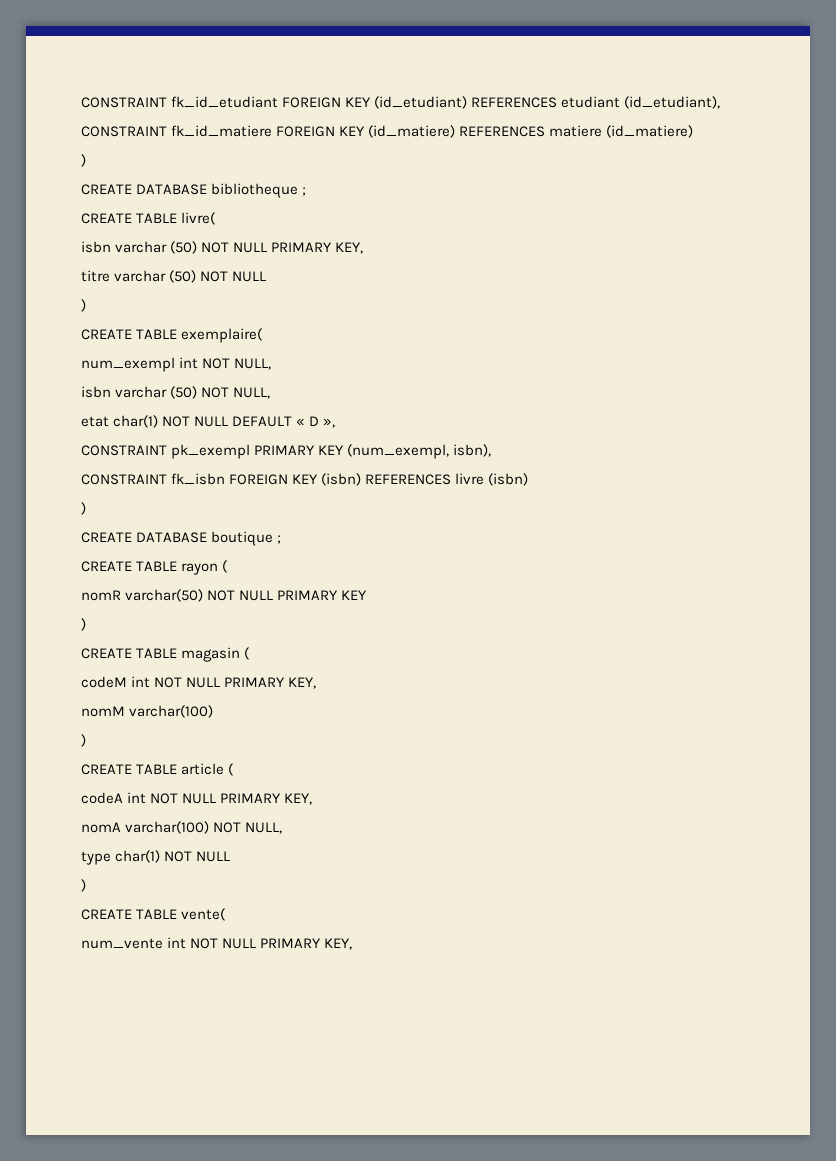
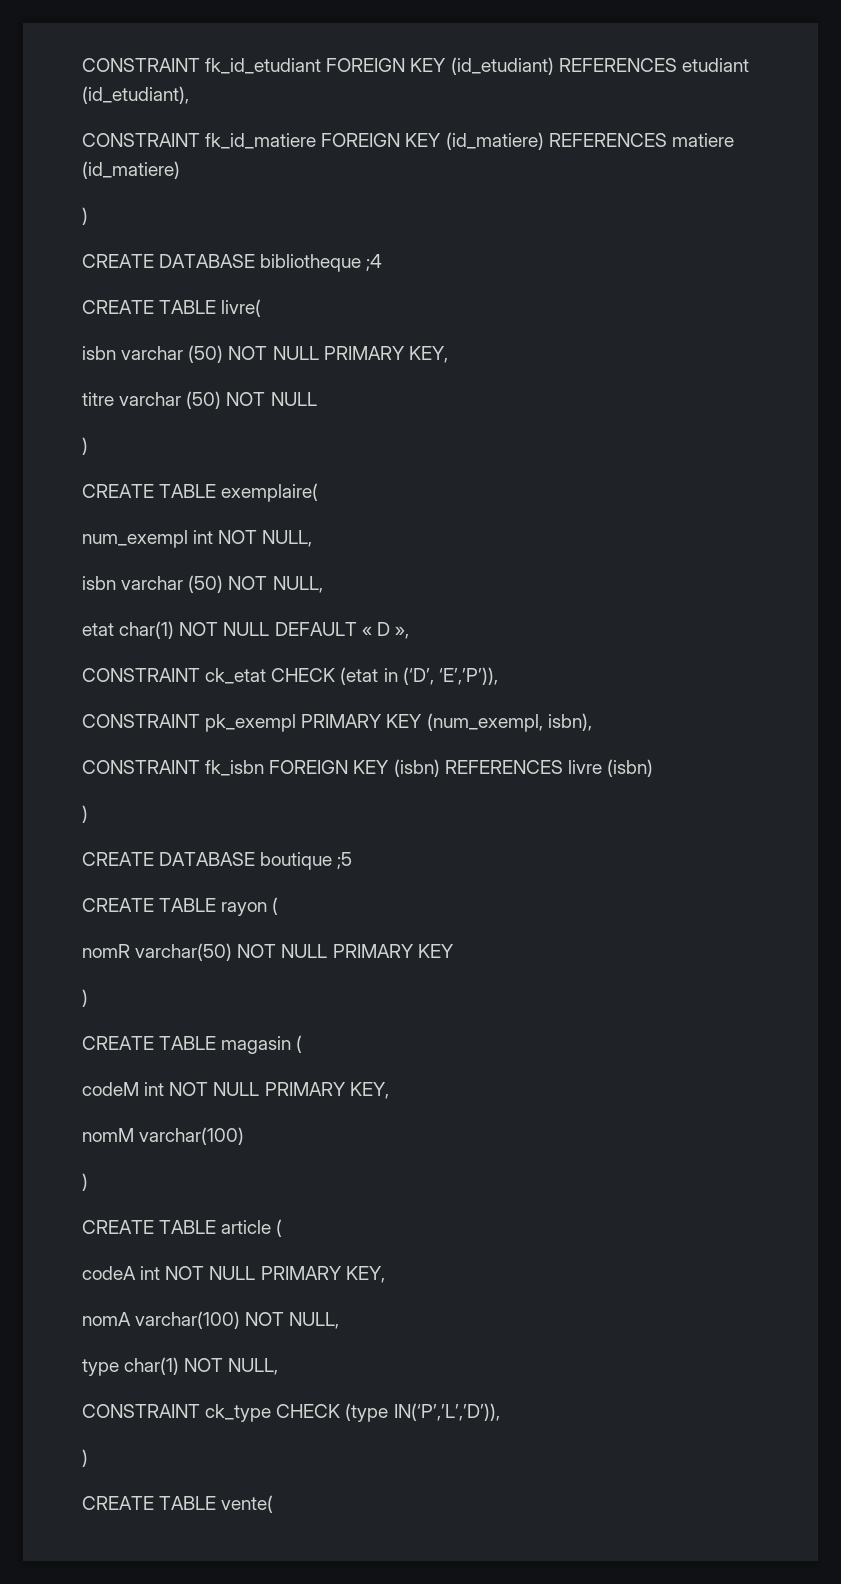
- CREATE DATABASE bibliotheque ;
+ CREATE DATABASE bibliotheque ;4
+ CONSTRAINT ck_etat CHECK (etat in (‘D’, ‘E’,’P’)),
- CREATE DATABASE boutique ;
+ CREATE DATABASE boutique ;5
- type char(1) NOT NULL
+ type char(1) NOT NULL,
+ CONSTRAINT ck_type CHECK (type IN(‘P’,’L’,’D’)),
  )
  CREATE TABLE vente(
- num_vente int NOT NULL PRIMARY KEY,

